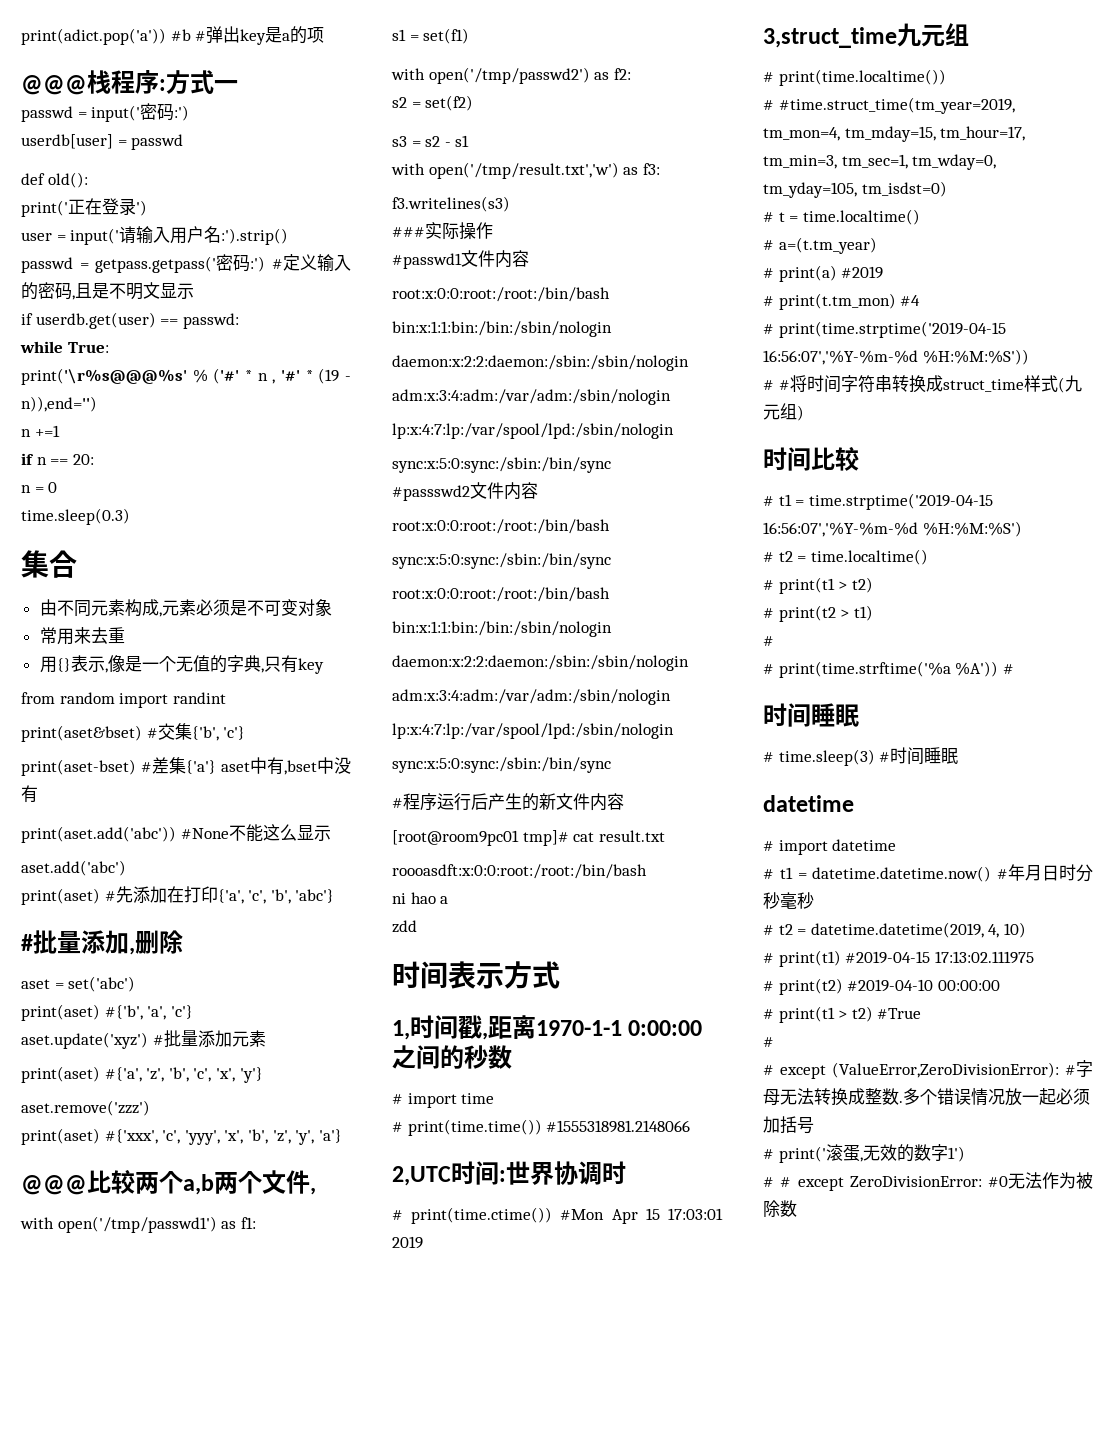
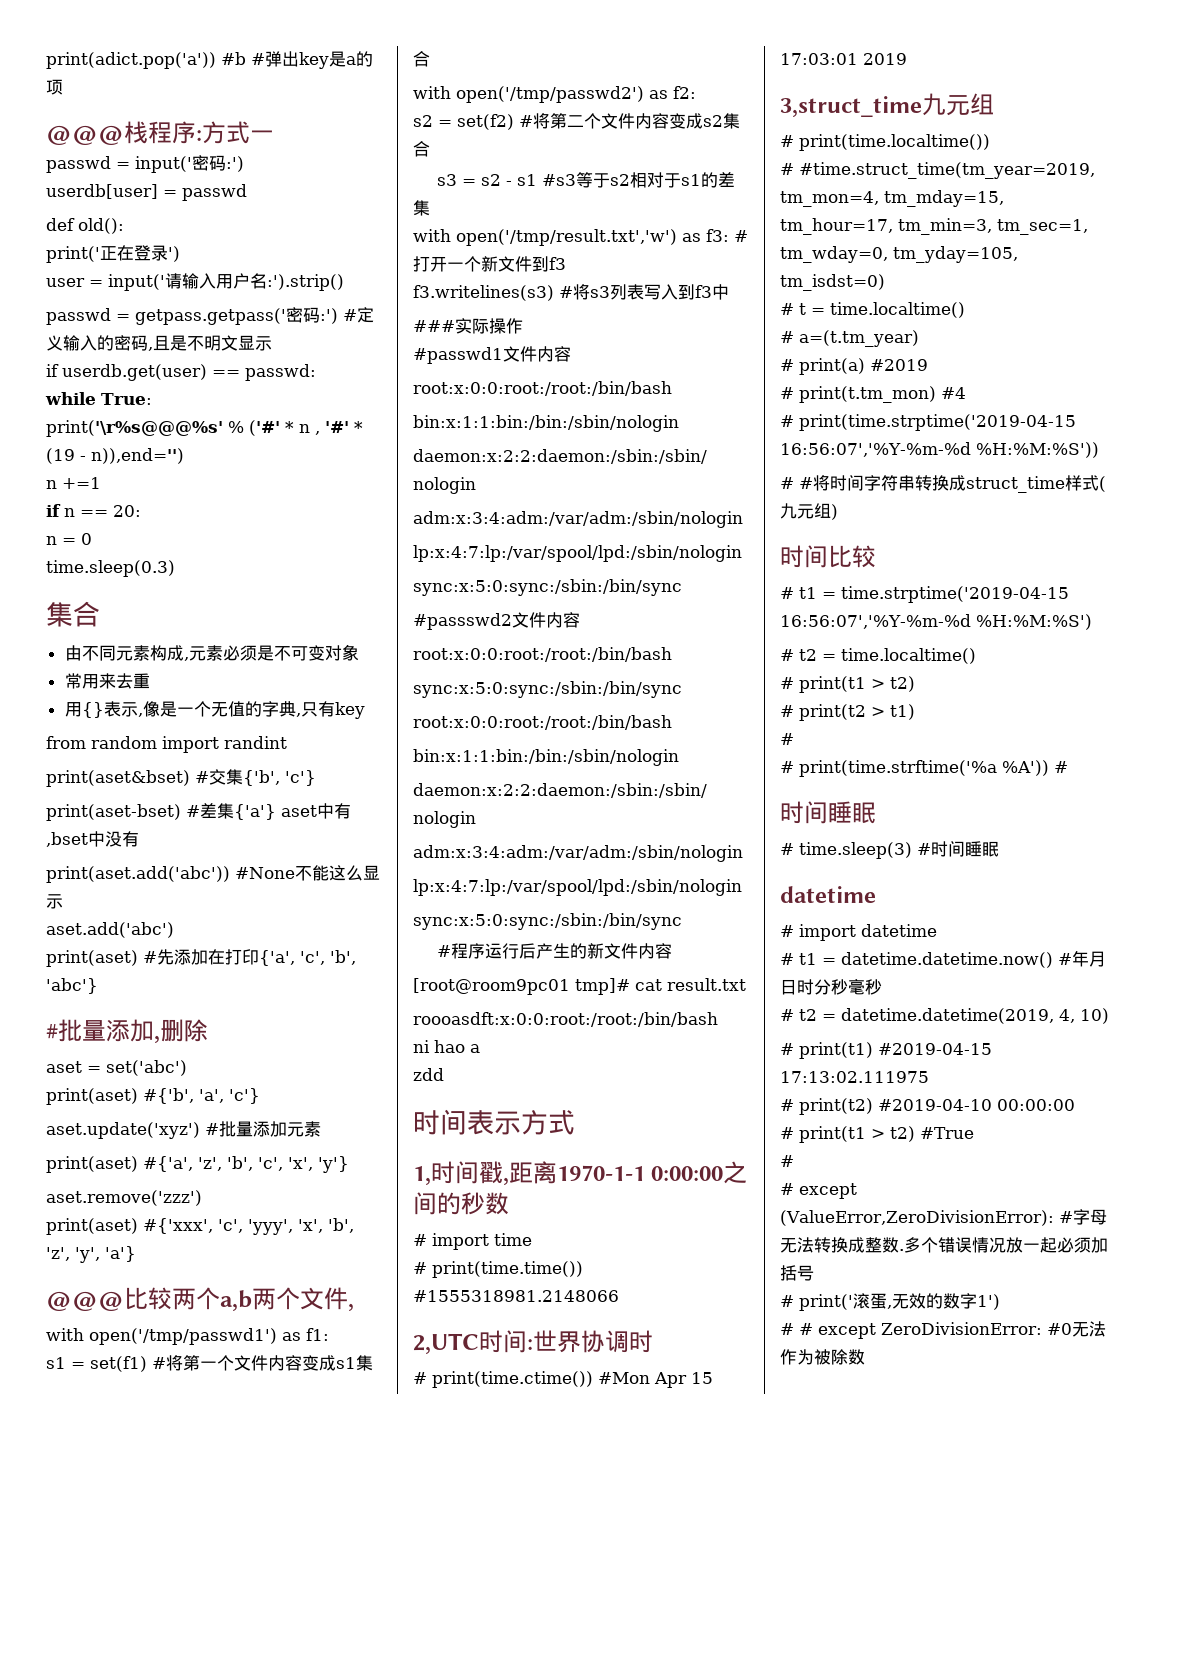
- s1 = set(f1)
+ s1 = set(f1) #将第一个文件内容变成s1集合
- s2 = set(f2)
+ s2 = set(f2) #将第二个文件内容变成s2集合
- s3 = s2 - s1
- with open('/tmp/result.txt','w') as f3:
- f3.writelines(s3)
+ s3 = s2 - s1 #s3等于s2相对于s1的差集
+ with open('/tmp/result.txt','w') as f3: #打开一个新文件到f3
+ f3.writelines(s3) #将s3列表写入到f3中

